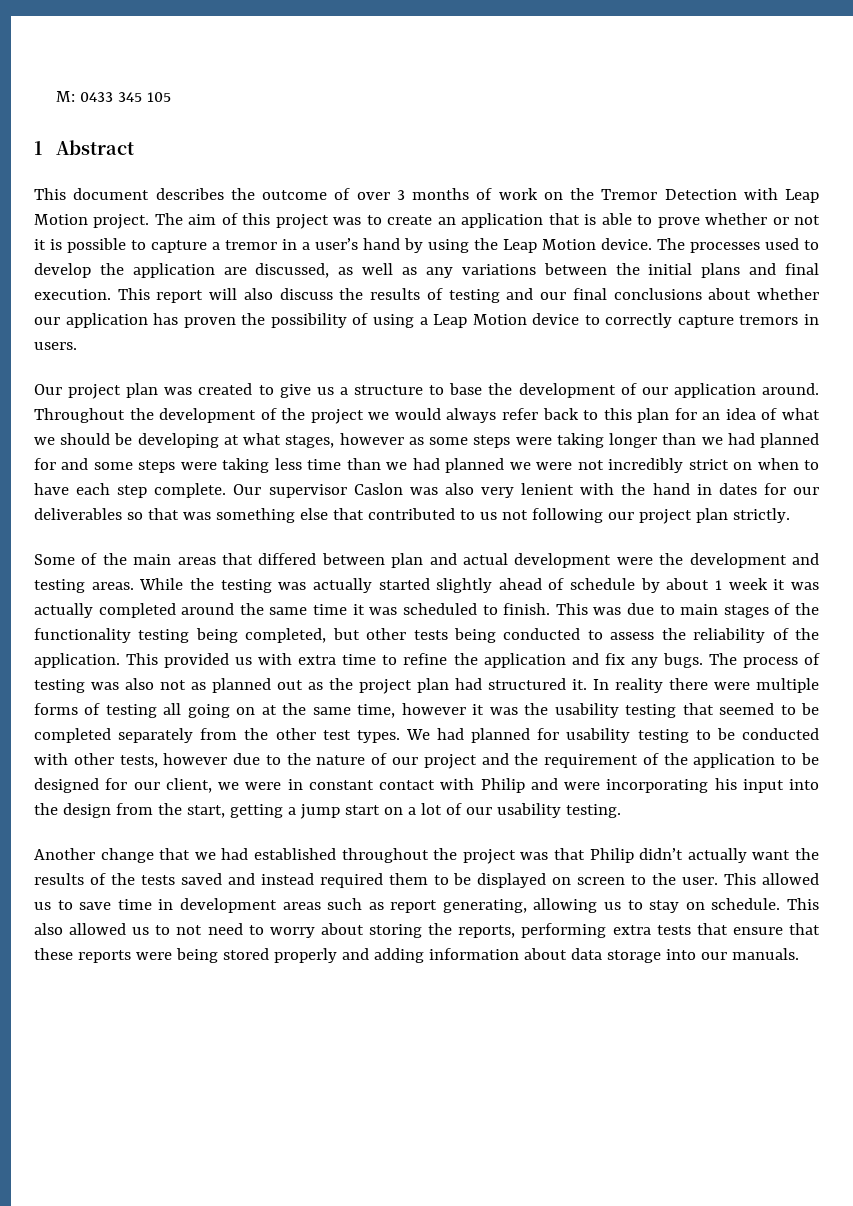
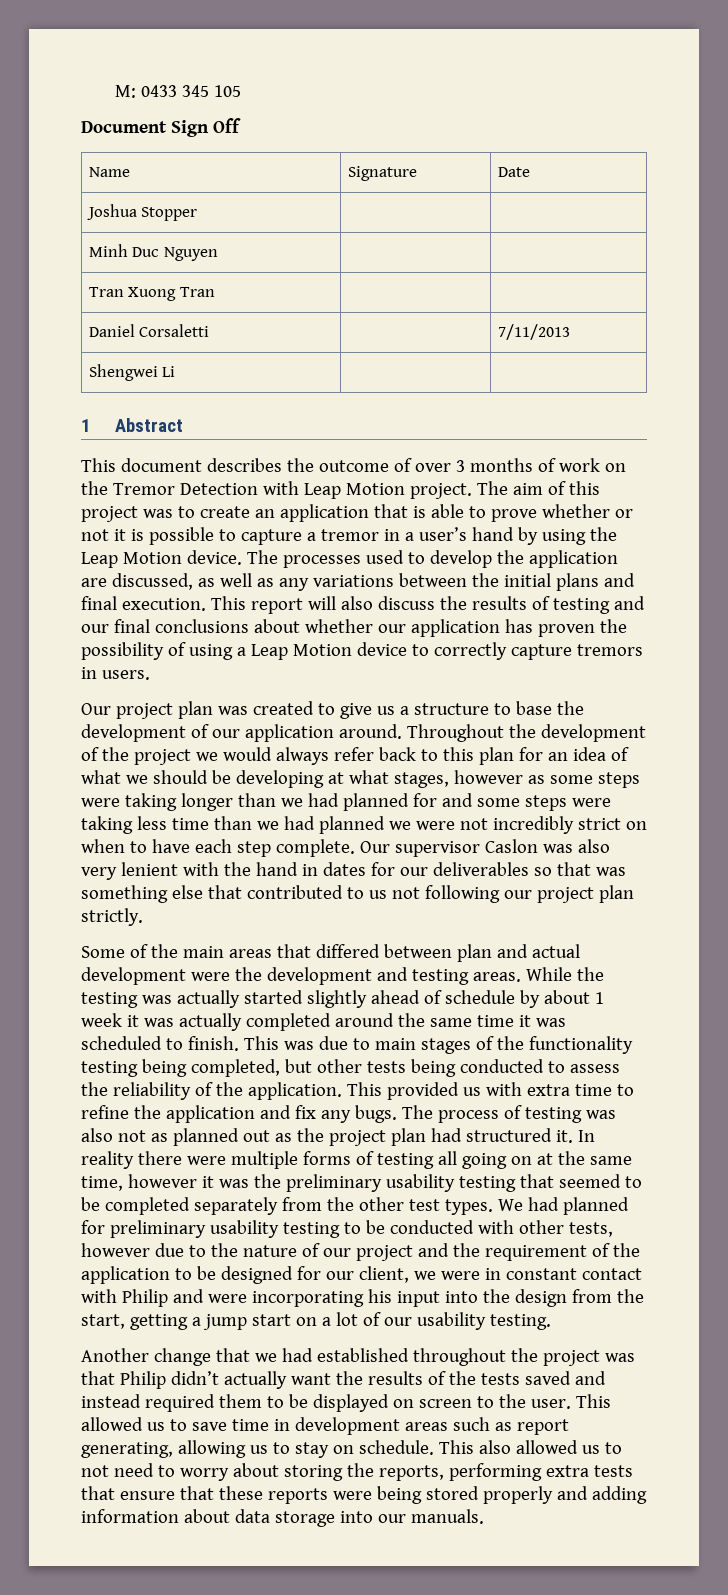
+ Document Sign Off
+ Name | Signature | Date
+ Joshua Stopper | |
+ Minh Duc Nguyen | |
+ Tran Xuong Tran | |
+ Daniel Corsaletti | | 7/11/2013
+ Shengwei Li | |
- In reality there were multiple forms of testing all going on at the same time, however it was the usability testing that seemed to be completed separately from the other test types.
+ In reality there were multiple forms of testing all going on at the same time, however it was the preliminary usability testing that seemed to be completed separately from the other test types.
- We had planned for usability testing to be conducted with other tests, however due to the nature of our project and the requirement of the application to be designed for our client, we were in constant contact with Philip and were incorporating his input into the design from the start, getting a jump start on a lot of our usability testing.
+ We had planned for preliminary usability testing to be conducted with other tests, however due to the nature of our project and the requirement of the application to be designed for our client, we were in constant contact with Philip and were incorporating his input into the design from the start, getting a jump start on a lot of our usability testing.

